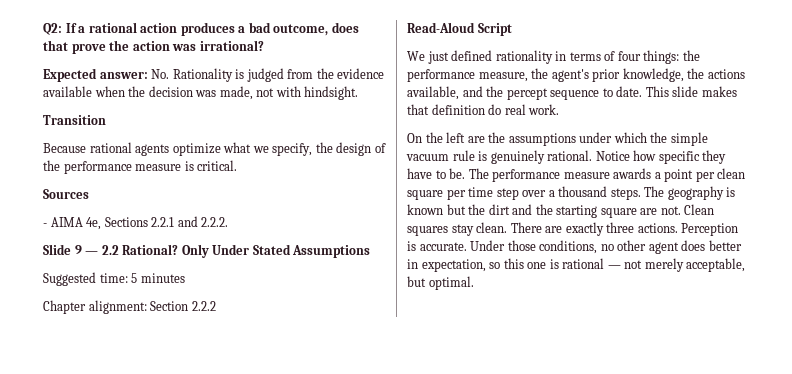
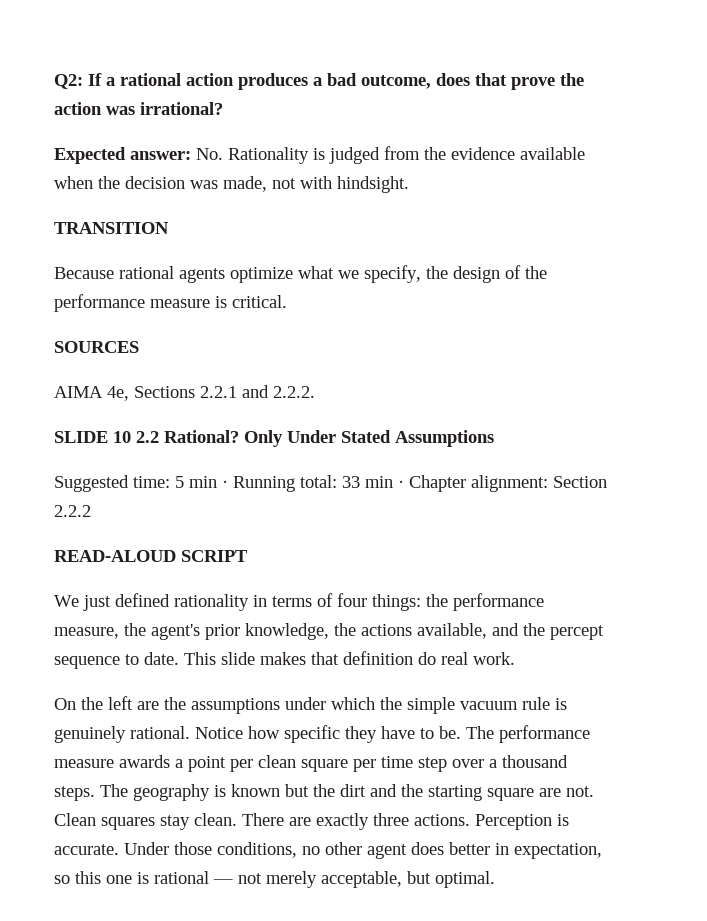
- Transition
+ TRANSITION
- Sources
- - AIMA 4e, Sections 2.2.1 and 2.2.2.
+ SOURCES
+ AIMA 4e, Sections 2.2.1 and 2.2.2.
- Slide 9 — 2.2 Rational?
+ SLIDE 10 2.2 Rational?
- Suggested time: 5 minutes
- Chapter alignment: Section 2.2.2
+ Suggested time: 5 min · Running total: 33 min · Chapter alignment: Section 2.2.2
- Read-Aloud Script
+ READ-ALOUD SCRIPT

